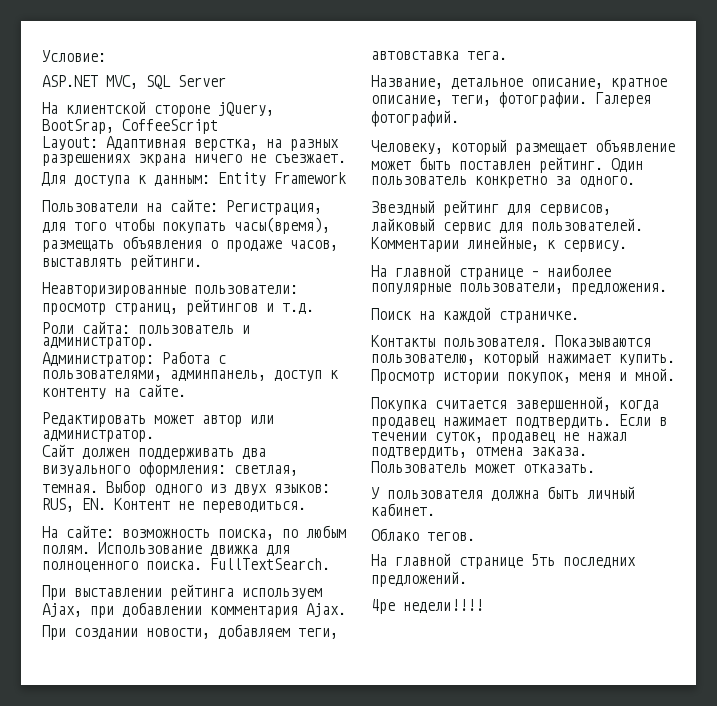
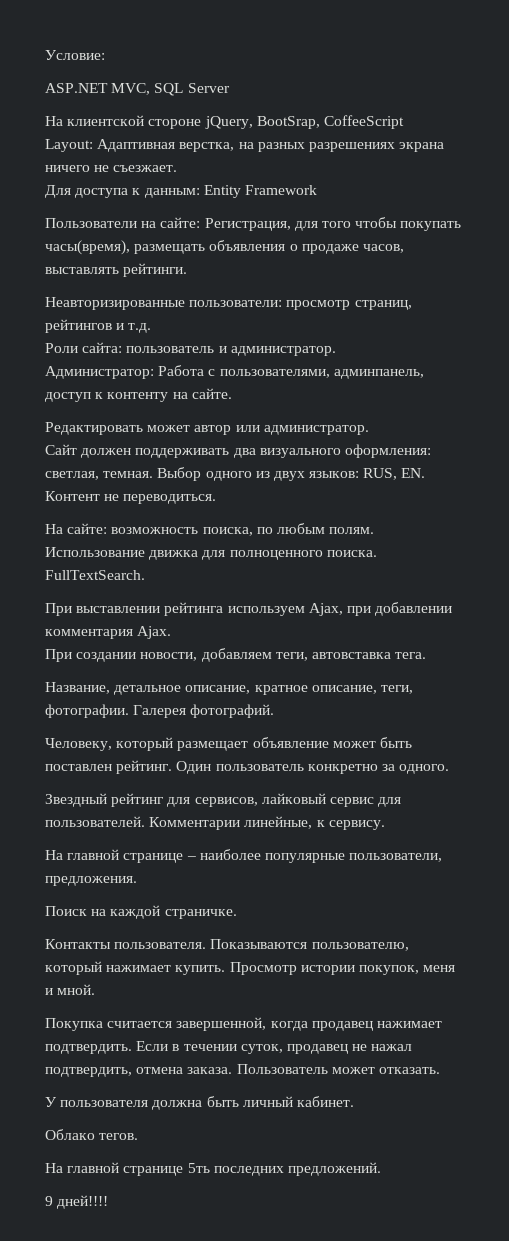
- 4ре недели!!!!
+ 9 дней!!!!

